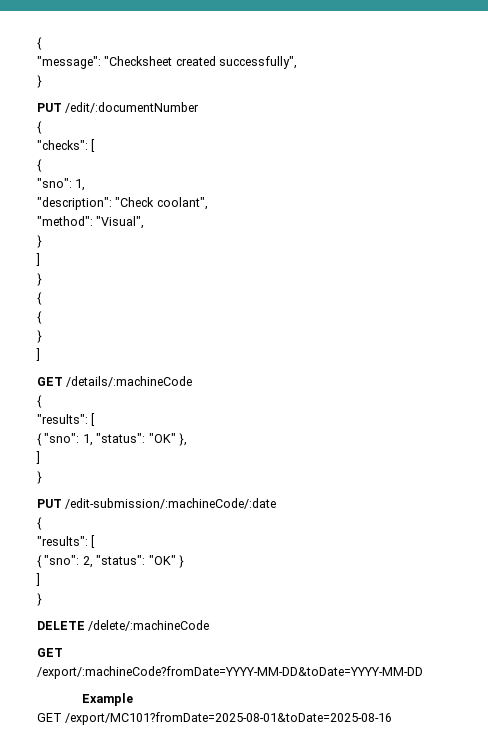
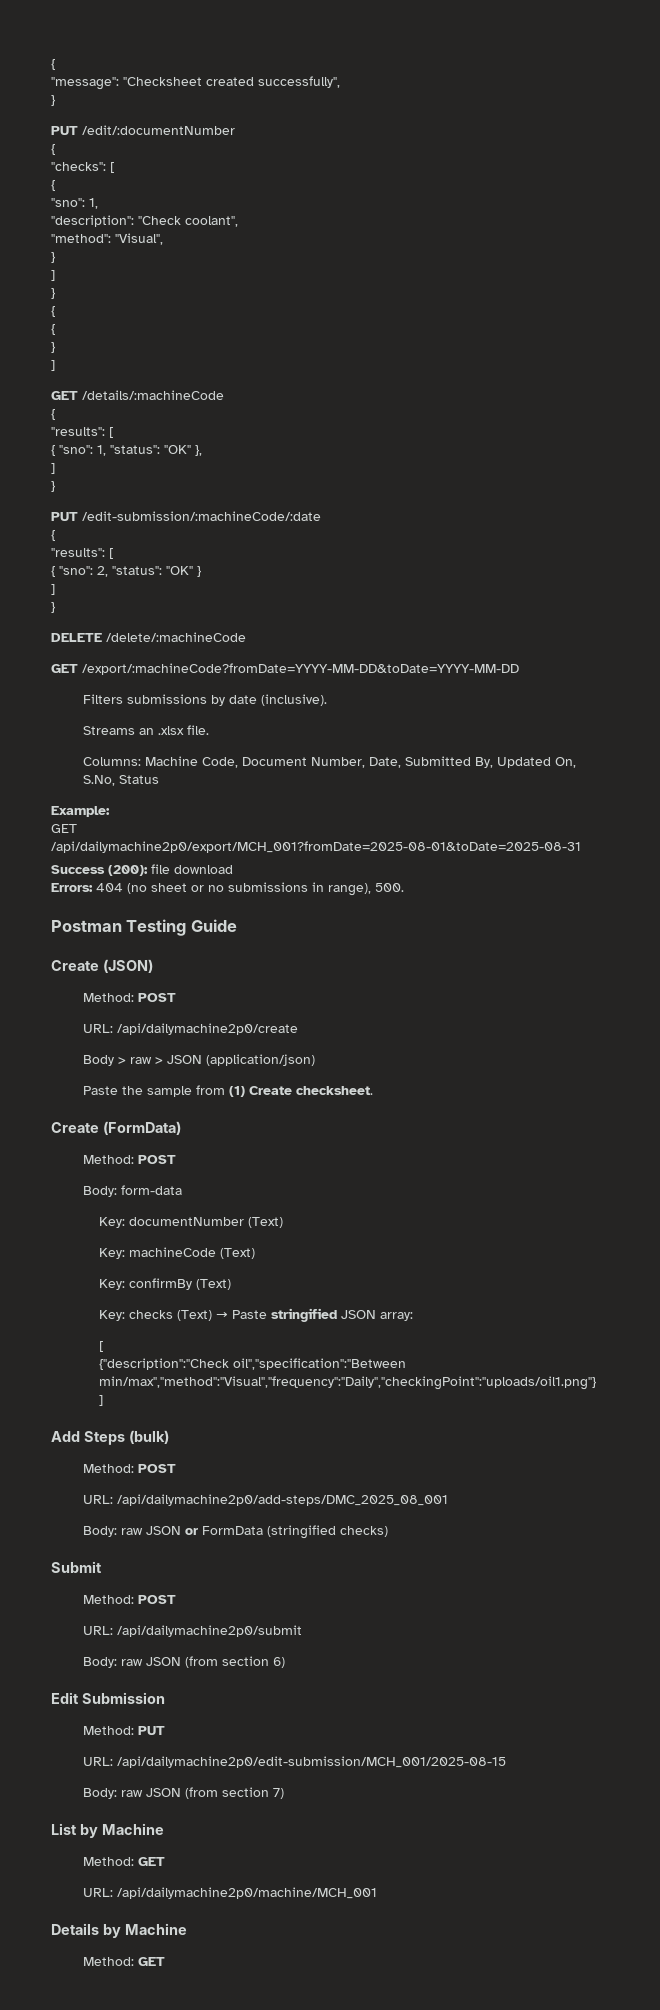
- Example
- GET /export/MC101?fromDate=2025-08-01&toDate=2025-08-16
+ Filters submissions by date (inclusive).
+ Streams an .xlsx file.
+ Columns: Machine Code, Document Number, Date, Submitted By, Updated On, S.No, Status
+ Example:
+ GET /api/dailymachine2p0/export/MCH_001?fromDate=2025-08-01&toDate=2025-08-31
+ Success (200): file download
+ Errors: 404 (no sheet or no submissions in range), 500.
+ Postman Testing Guide
+ Create (JSON)
+ Method: POST
+ URL: /api/dailymachine2p0/create
+ Body > raw > JSON (application/json)
+ Paste the sample from (1) Create checksheet.
+ Create (FormData)
+ Method: POST
+ Body: form-data
+ Key: documentNumber (Text)
+ Key: machineCode (Text)
+ Key: confirmBy (Text)
+ Key: checks (Text) → Paste stringified JSON array:
+ [
+ {"description":"Check oil","specification":"Between min/max","method":"Visual","frequency":"Daily","checkingPoint":"uploads/oil1.png"}
+ ]
+ Add Steps (bulk)
+ Method: POST
+ URL: /api/dailymachine2p0/add-steps/DMC_2025_08_001
+ Body: raw JSON or FormData (stringified checks)
+ Submit
+ Method: POST
+ URL: /api/dailymachine2p0/submit
+ Body: raw JSON (from section 6)
+ Edit Submission
+ Method: PUT
+ URL: /api/dailymachine2p0/edit-submission/MCH_001/2025-08-15
+ Body: raw JSON (from section 7)
+ List by Machine
+ Method: GET
+ URL: /api/dailymachine2p0/machine/MCH_001
+ Details by Machine
+ Method: GET

